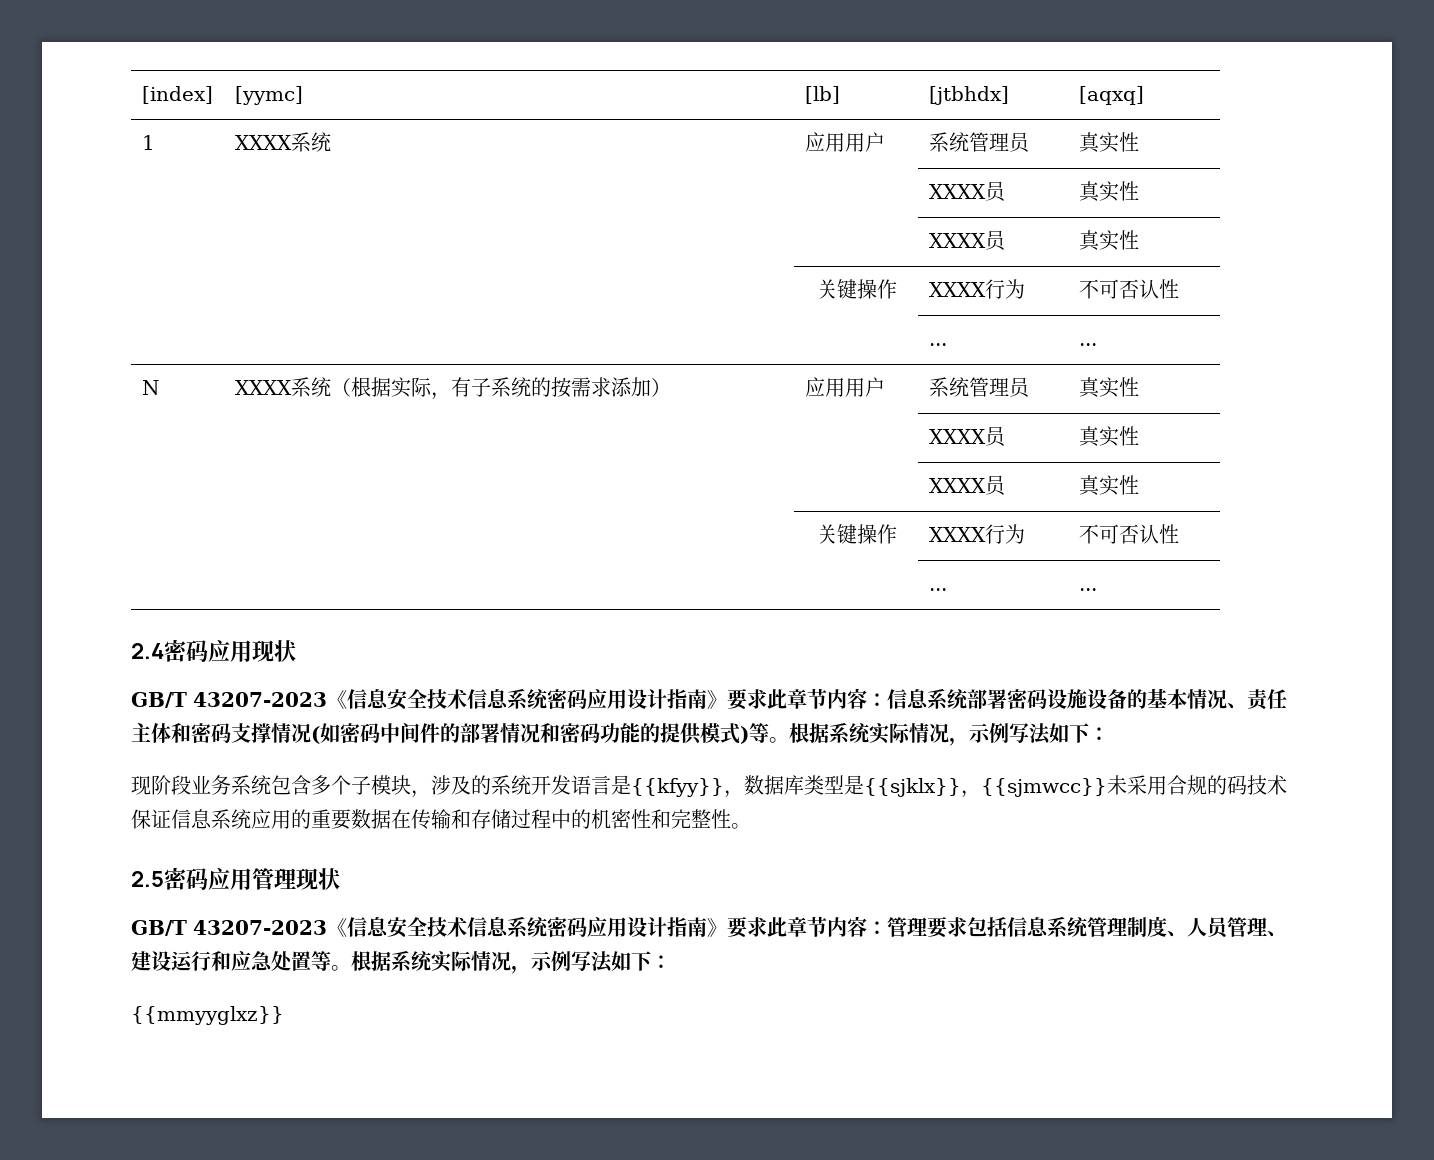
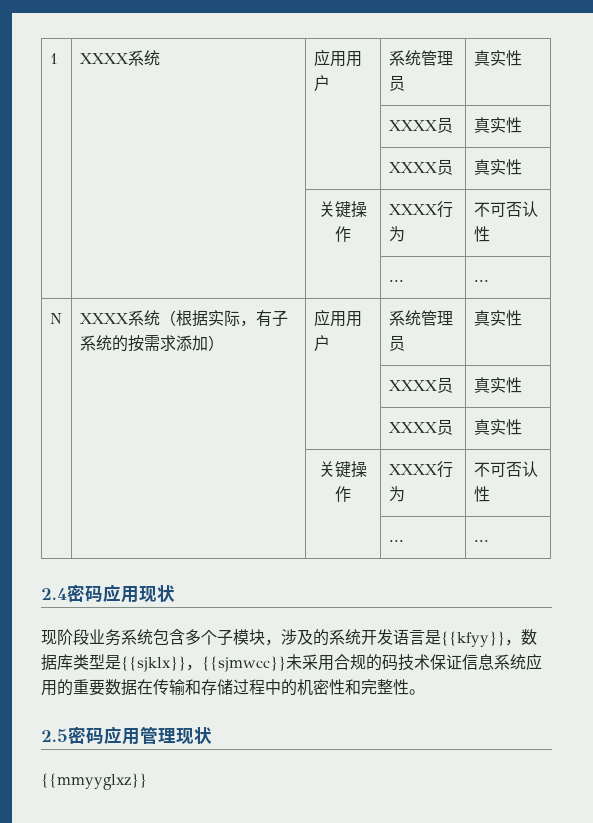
- [index] | [yymc] | [lb] | [jtbhdx] | [aqxq]
- GB/T 43207-2023《信息安全技术信息系统密码应用设计指南》要求此章节内容：信息系统部署密码设施设备的基本情况、责任主体和密码支撑情况(如密码中间件的部署情况和密码功能的提供模式)等。根据系统实际情况，示例写法如下：
- GB/T 43207-2023《信息安全技术信息系统密码应用设计指南》要求此章节内容：管理要求包括信息系统管理制度、人员管理、建设运行和应急处置等。根据系统实际情况，示例写法如下：

